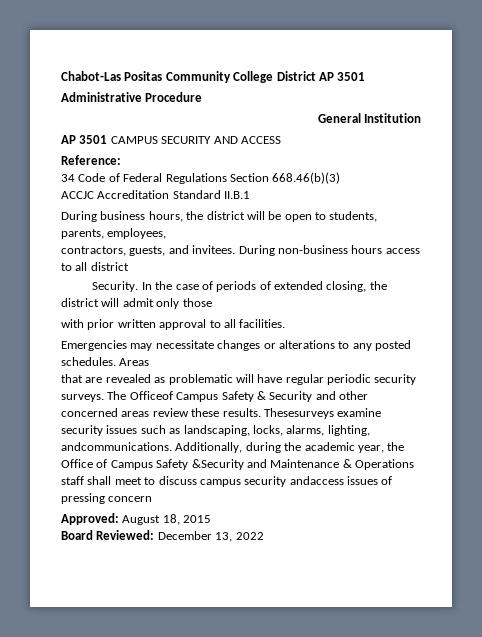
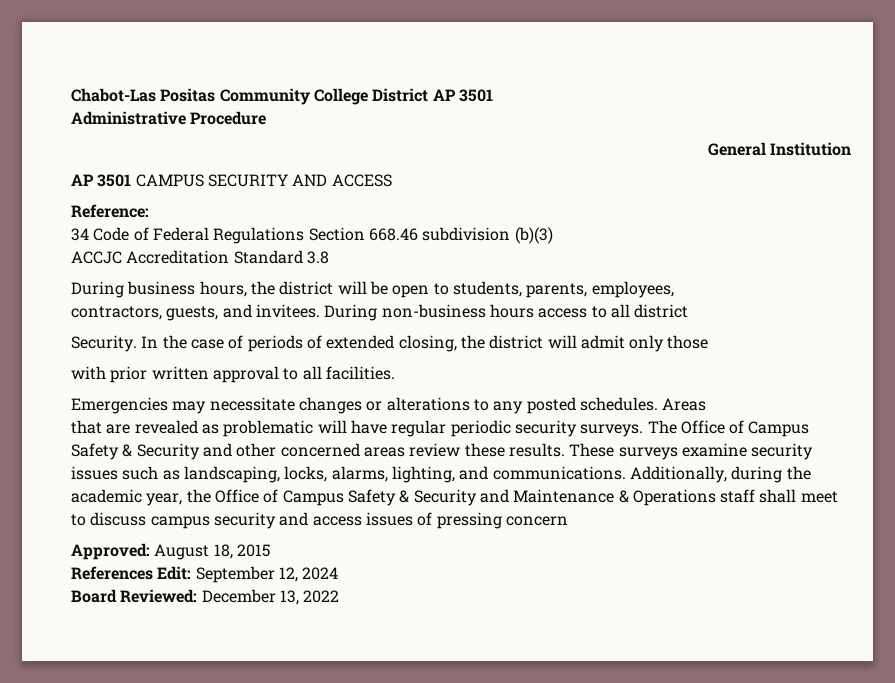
- 34 Code of Federal Regulations Section 668.46(b)(3)
+ 34 Code of Federal Regulations Section 668.46 subdivision (b)(3)
- ACCJC Accreditation Standard II.B.1
+ ACCJC Accreditation Standard 3.8
- The Officeof Campus Safety & Security and other concerned areas review these results.
+ The Office of Campus Safety & Security and other concerned areas review these results.
- Thesesurveys examine security issues such as landscaping, locks, alarms, lighting, andcommunications.
+ These surveys examine security issues such as landscaping, locks, alarms, lighting, and communications.
- Additionally, during the academic year, the Office of Campus Safety &Security and Maintenance & Operations staff shall meet to discuss campus security andaccess issues of pressing concern
+ Additionally, during the academic year, the Office of Campus Safety & Security and Maintenance & Operations staff shall meet to discuss campus security and access issues of pressing concern
+ References Edit: September 12, 2024

